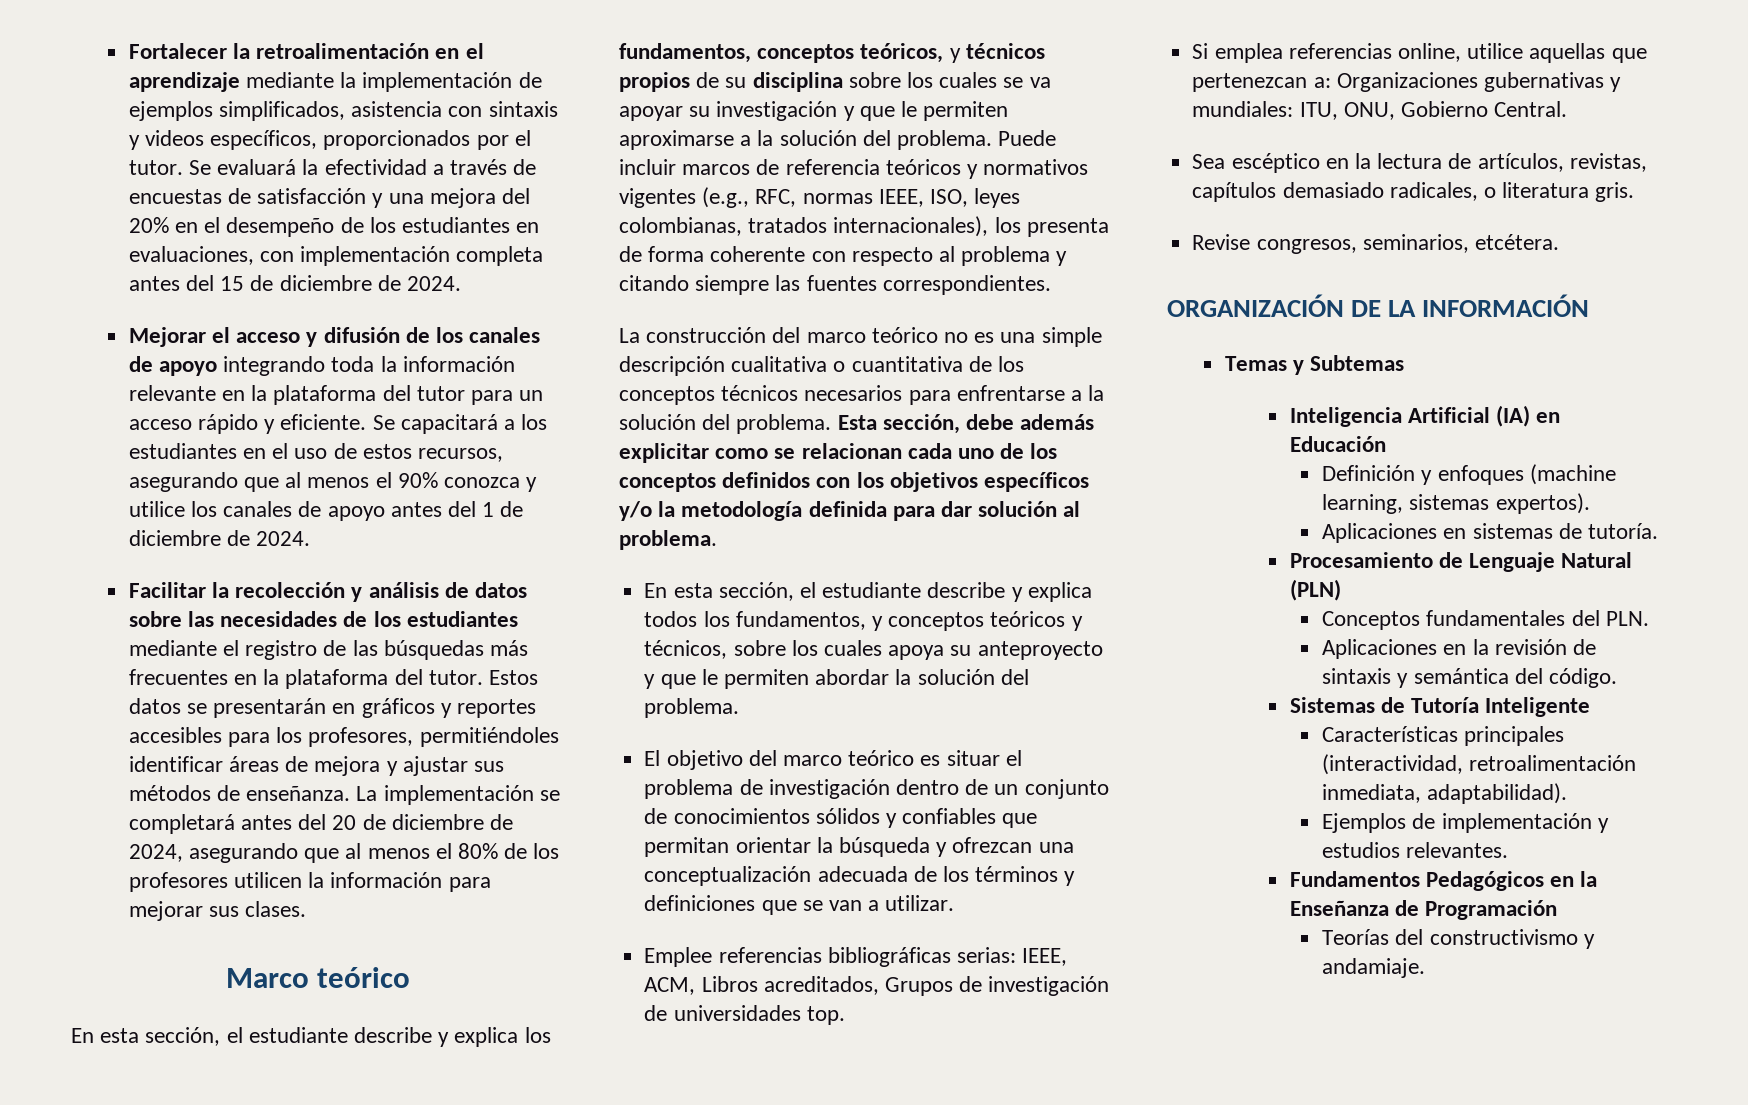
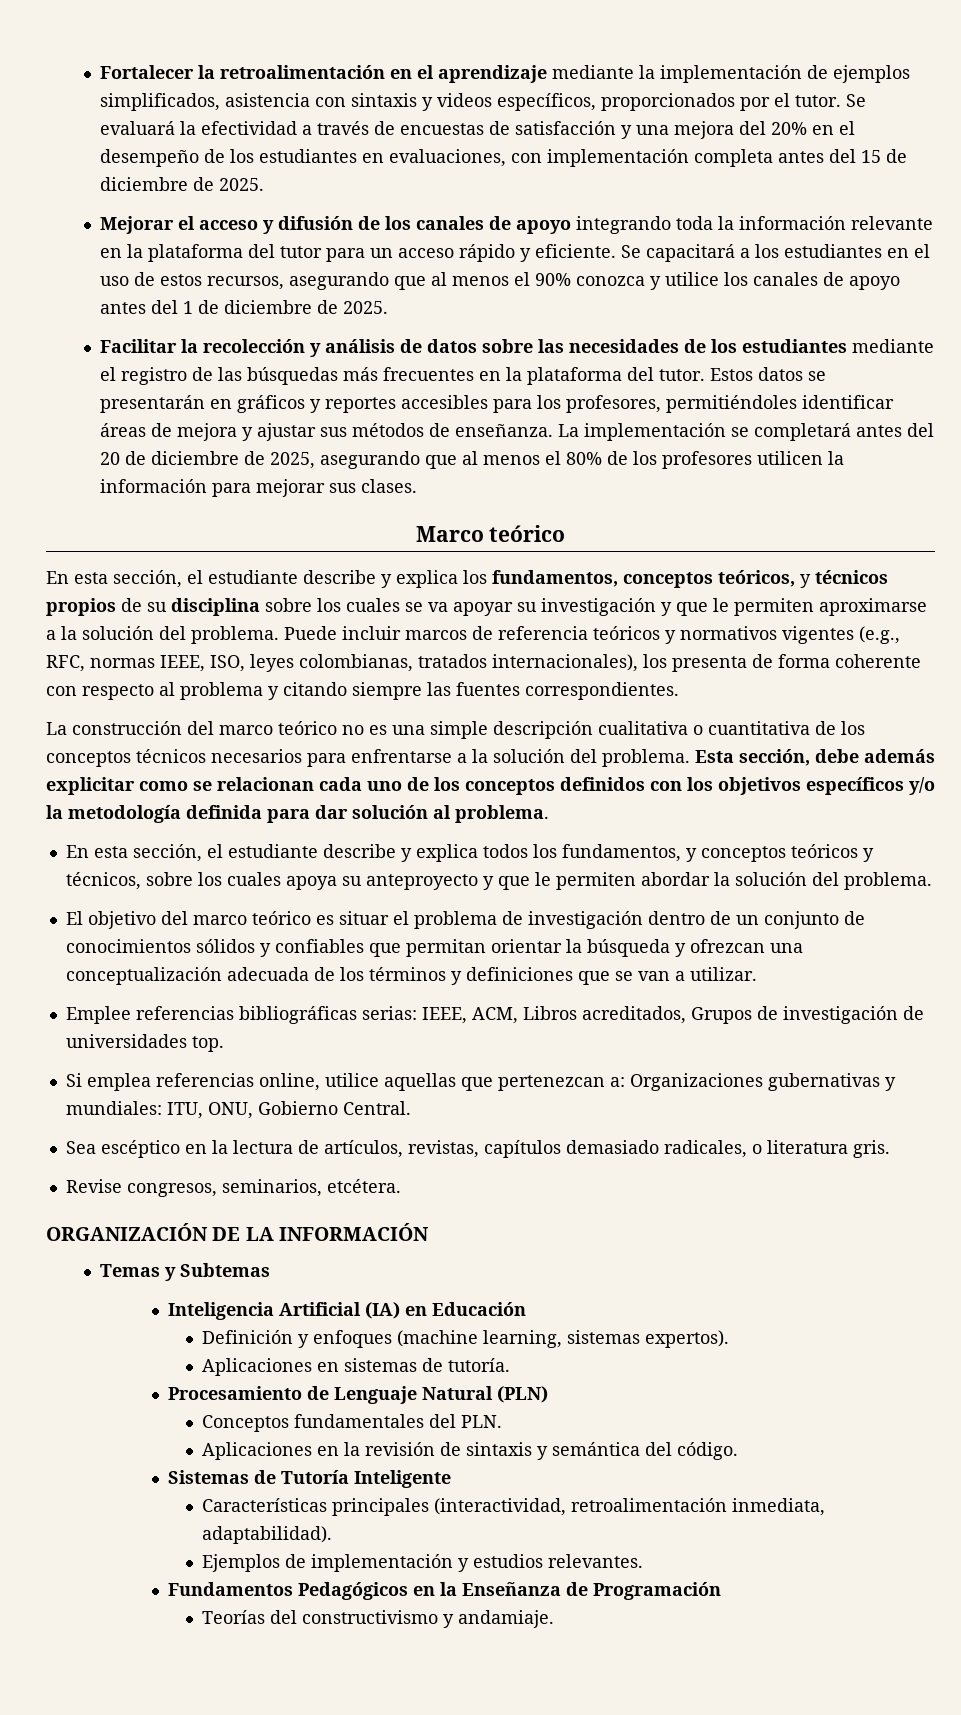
- Se evaluará la efectividad a través de encuestas de satisfacción y una mejora del 20% en el desempeño de los estudiantes en evaluaciones, con implementación completa antes del 15 de diciembre de 2024.
+ Se evaluará la efectividad a través de encuestas de satisfacción y una mejora del 20% en el desempeño de los estudiantes en evaluaciones, con implementación completa antes del 15 de diciembre de 2025.
- Se capacitará a los estudiantes en el uso de estos recursos, asegurando que al menos el 90% conozca y utilice los canales de apoyo antes del 1 de diciembre de 2024.
+ Se capacitará a los estudiantes en el uso de estos recursos, asegurando que al menos el 90% conozca y utilice los canales de apoyo antes del 1 de diciembre de 2025.
- La implementación se completará antes del 20 de diciembre de 2024, asegurando que al menos el 80% de los profesores utilicen la información para mejorar sus clases.
+ La implementación se completará antes del 20 de diciembre de 2025, asegurando que al menos el 80% de los profesores utilicen la información para mejorar sus clases.

